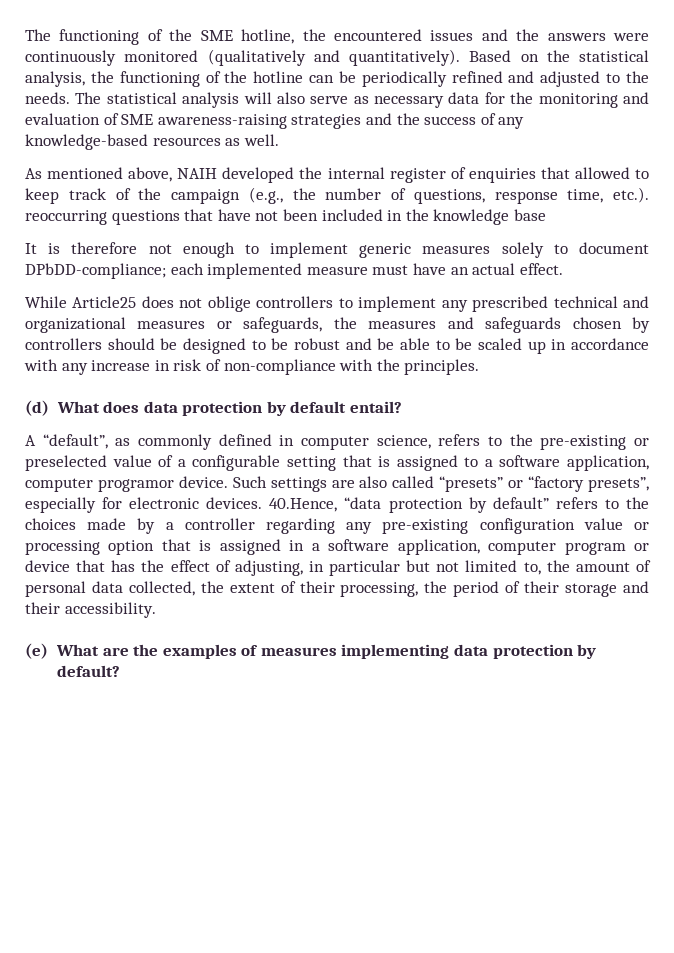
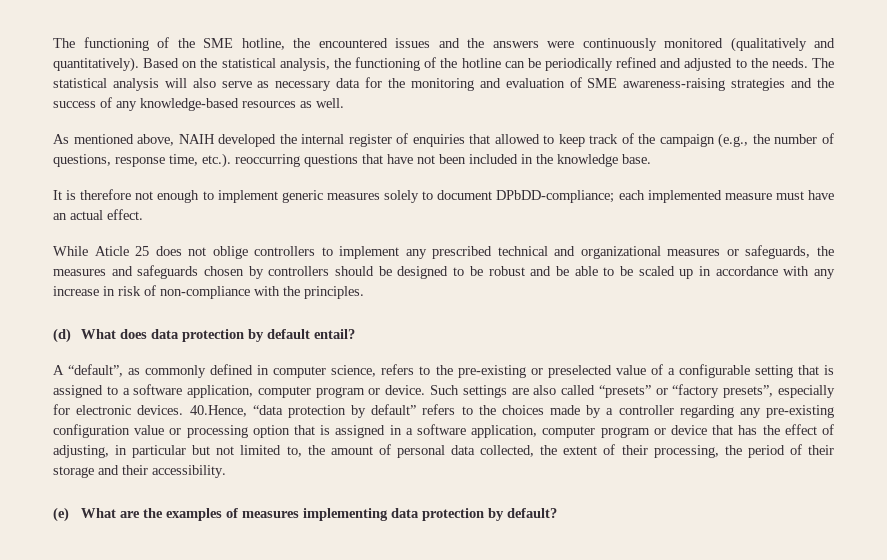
- As mentioned above, NAIH developed the internal register of enquiries that allowed to keep track of the campaign (e.g., the number of questions, response time, etc.). reoccurring questions that have not been included in the knowledge base
+ As mentioned above, NAIH developed the internal register of enquiries that allowed to keep track of the campaign (e.g., the number of questions, response time, etc.). reoccurring questions that have not been included in the knowledge base.
- While Article25 does not oblige controllers to implement any prescribed technical and organizational measures or safeguards, the measures and safeguards chosen by controllers should be designed to be robust and be able to be scaled up in accordance with any increase in risk of non-compliance with the principles.
+ While Aticle 25 does not oblige controllers to implement any prescribed technical and organizational measures or safeguards, the measures and safeguards chosen by controllers should be designed to be robust and be able to be scaled up in accordance with any increase in risk of non-compliance with the principles.
- A “default”, as commonly defined in computer science, refers to the pre-existing or preselected value of a configurable setting that is assigned to a software application, computer programor device.
+ A “default”, as commonly defined in computer science, refers to the pre-existing or preselected value of a configurable setting that is assigned to a software application, computer program or device.

